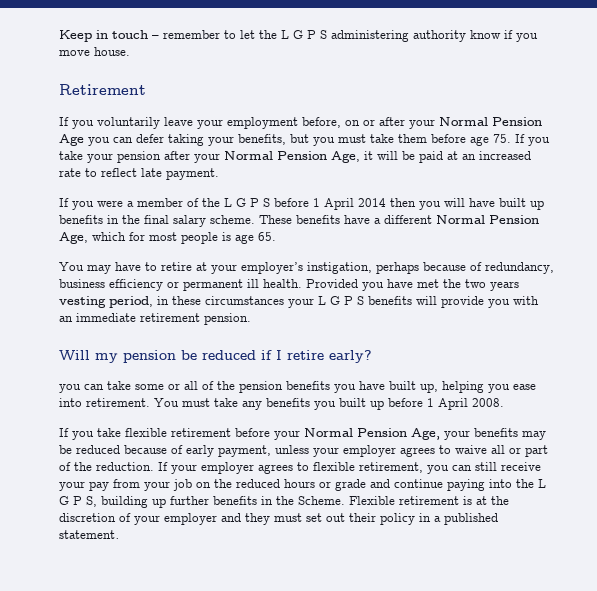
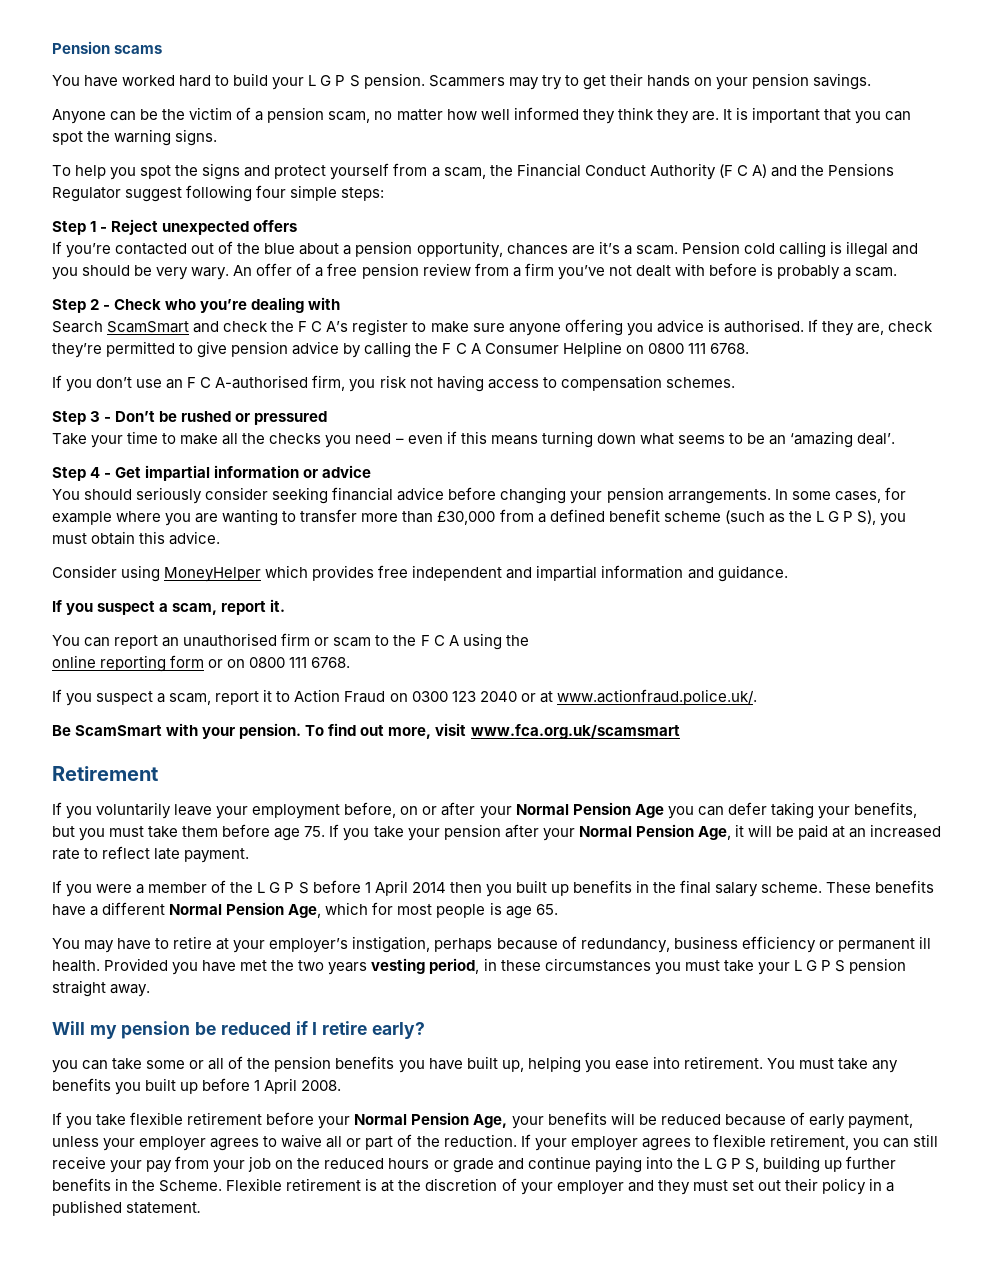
- Keep in touch – remember to let the L G P S administering authority know if you move house.
+ Pension scams
+ You have worked hard to build your L G P S pension. Scammers may try to get their hands on your pension savings.
+ Anyone can be the victim of a pension scam, no matter how well informed they think they are. It is important that you can spot the warning signs.
+ To help you spot the signs and protect yourself from a scam, the Financial Conduct Authority (F C A) and the Pensions Regulator suggest following four simple steps:
+ Step 1 - Reject unexpected offers
+ If you’re contacted out of the blue about a pension opportunity, chances are it’s a scam. Pension cold calling is illegal and you should be very wary. An offer of a free pension review from a firm you’ve not dealt with before is probably a scam.
+ Step 2 - Check who you’re dealing with
+ Search ScamSmart and check the F C A’s register to make sure anyone offering you advice is authorised. If they are, check they’re permitted to give pension advice by calling the F C A Consumer Helpline on 0800 111 6768.
+ If you don’t use an F C A-authorised firm, you risk not having access to compensation schemes.
+ Step 3 - Don’t be rushed or pressured
+ Take your time to make all the checks you need – even if this means turning down what seems to be an ‘amazing deal’.
+ Step 4 - Get impartial information or advice
+ You should seriously consider seeking financial advice before changing your pension arrangements. In some cases, for example where you are wanting to transfer more than £30,000 from a defined benefit scheme (such as the L G P S), you must obtain this advice.
+ Consider using MoneyHelper which provides free independent and impartial information and guidance.
+ If you suspect a scam, report it.
+ You can report an unauthorised firm or scam to the F C A using the
+ online reporting form or on 0800 111 6768.
+ If you suspect a scam, report it to Action Fraud on 0300 123 2040 or at www.actionfraud.police.uk/.
+ Be ScamSmart with your pension. To find out more, visit www.fca.org.uk/scamsmart
- If you were a member of the L G P S before 1 April 2014 then you will have built up benefits in the final salary scheme.
+ If you were a member of the L G P S before 1 April 2014 then you built up benefits in the final salary scheme.
- Provided you have met the two years vesting period, in these circumstances your L G P S benefits will provide you with an immediate retirement pension.
+ Provided you have met the two years vesting period, in these circumstances you must take your L G P S pension straight away.
- If you take flexible retirement before your Normal Pension Age, your benefits may be reduced because of early payment, unless your employer agrees to waive all or part of the reduction.
+ If you take flexible retirement before your Normal Pension Age, your benefits will be reduced because of early payment, unless your employer agrees to waive all or part of the reduction.

